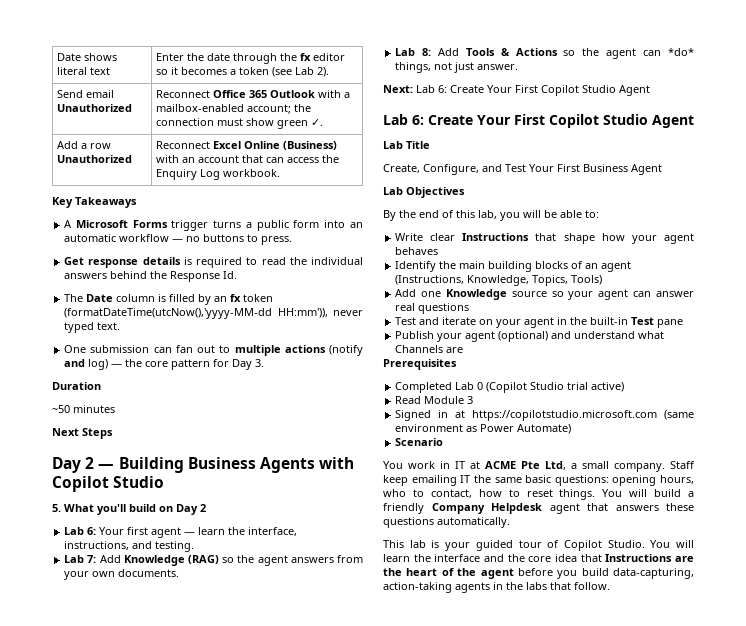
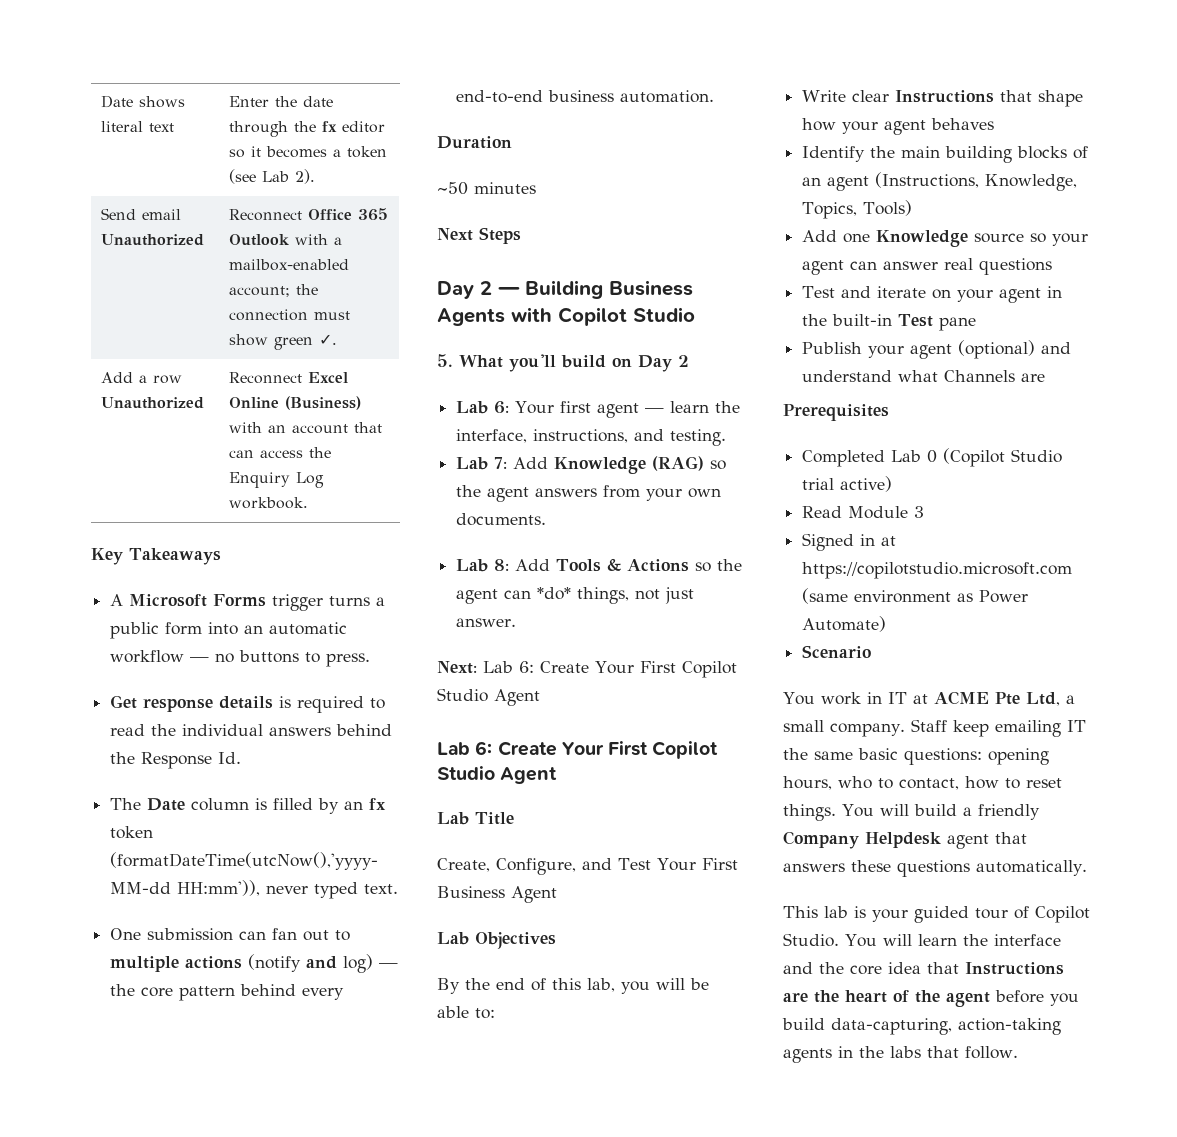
- One submission can fan out to multiple actions (notify and log) — the core pattern for Day 3.
+ One submission can fan out to multiple actions (notify and log) — the core pattern behind every end-to-end business automation.

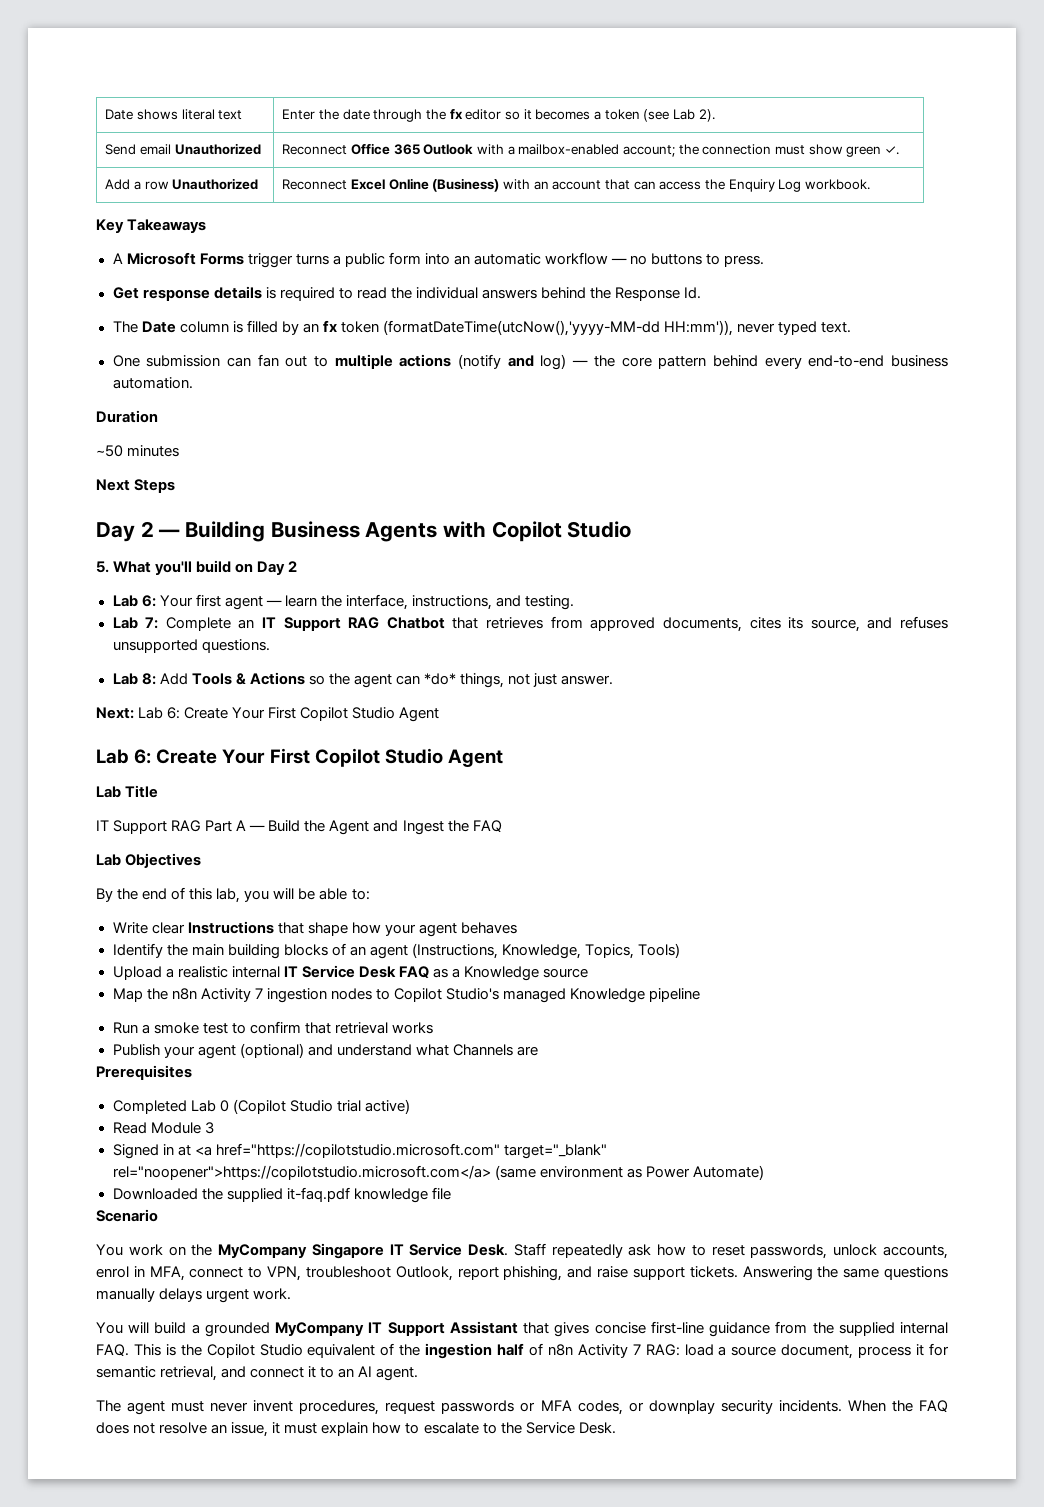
- Lab 7: Add Knowledge (RAG) so the agent answers from your own documents.
+ Lab 7: Complete an IT Support RAG Chatbot that retrieves from approved documents, cites its source, and refuses unsupported questions.
- Create, Configure, and Test Your First Business Agent
+ IT Support RAG Part A — Build the Agent and Ingest the FAQ
- Add one Knowledge source so your agent can answer real questions
- Test and iterate on your agent in the built-in Test pane
+ Upload a realistic internal IT Service Desk FAQ as a Knowledge source
+ Map the n8n Activity 7 ingestion nodes to Copilot Studio's managed Knowledge pipeline
+ Run a smoke test to confirm that retrieval works
- Signed in at https://copilotstudio.microsoft.com (same environment as Power Automate)
+ Signed in at <a href="https://copilotstudio.microsoft.com" target="_blank" rel="noopener">https://copilotstudio.microsoft.com</a> (same environment as Power Automate)
+ Downloaded the supplied it-faq.pdf knowledge file
  Scenario
- You work in IT at ACME Pte Ltd, a small company. Staff keep emailing IT the same basic questions: opening hours, who to contact, how to reset things. You will build a friendly Company Helpdesk agent that answers these questions automatically.
- This lab is your guided tour of Copilot Studio. You will learn the interface and the core idea that Instructions are the heart of the agent before you build data-capturing, action-taking agents in the labs that follow.
+ You work on the MyCompany Singapore IT Service Desk. Staff repeatedly ask how to reset passwords, unlock accounts, enrol in MFA, connect to VPN, troubleshoot Outlook, report phishing, and raise support tickets. Answering the same questions manually delays urgent work.
+ You will build a grounded MyCompany IT Support Assistant that gives concise first-line guidance from the supplied internal FAQ. This is the Copilot Studio equivalent of the ingestion half of n8n Activity 7 RAG: load a source document, process it for semantic retrieval, and connect it to an AI agent.
+ The agent must never invent procedures, request passwords or MFA codes, or downplay security incidents. When the FAQ does not resolve an issue, it must explain how to escalate to the Service Desk.

